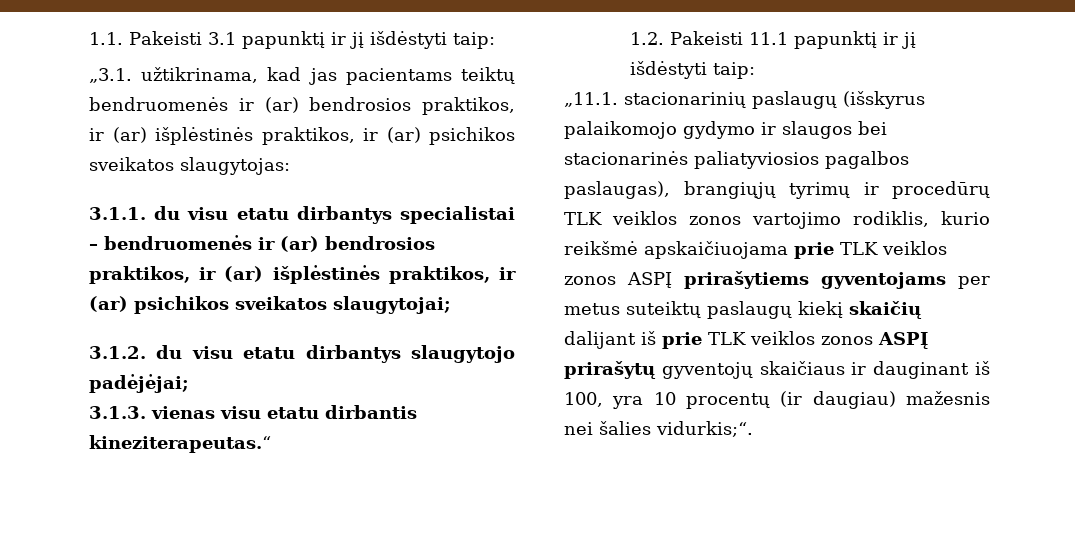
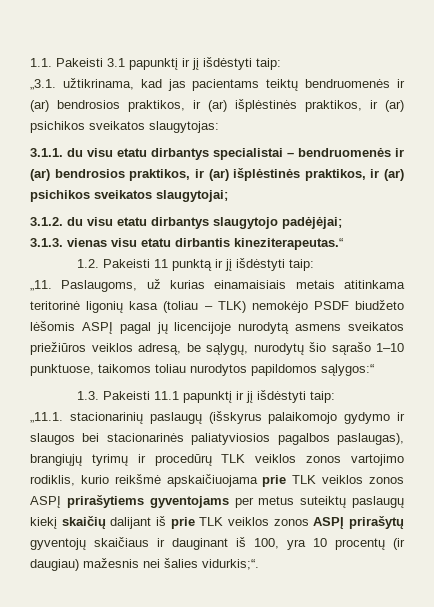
- 1.2. Pakeisti 11.1 papunktį ir jį išdėstyti taip:
+ 1.2. Pakeisti 11 punktą ir jį išdėstyti taip:
+ „11. Paslaugoms, už kurias einamaisiais metais atitinkama teritorinė ligonių kasa (toliau – TLK) nemokėjo PSDF biudžeto lėšomis ASPĮ pagal jų licencijoje nurodytą asmens sveikatos priežiūros veiklos adresą, be sąlygų, nurodytų šio sąrašo 1–10 punktuose, taikomos toliau nurodytos papildomos sąlygos:“
+ 1.3. Pakeisti 11.1 papunktį ir jį išdėstyti taip:

